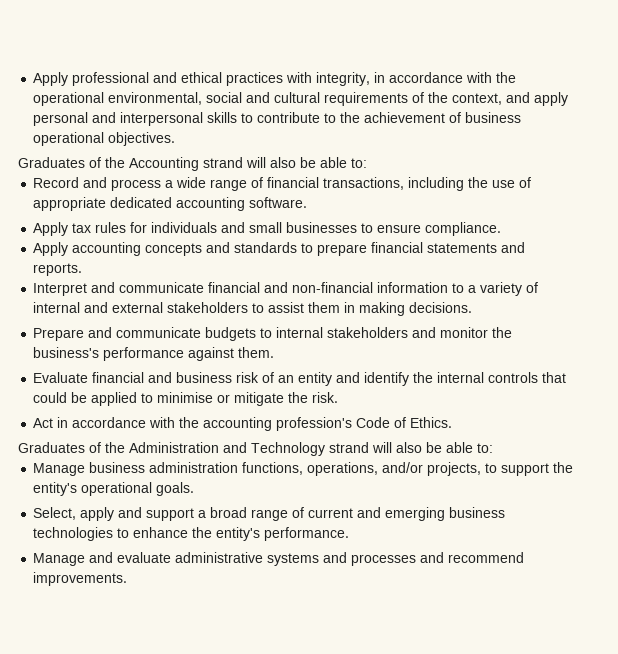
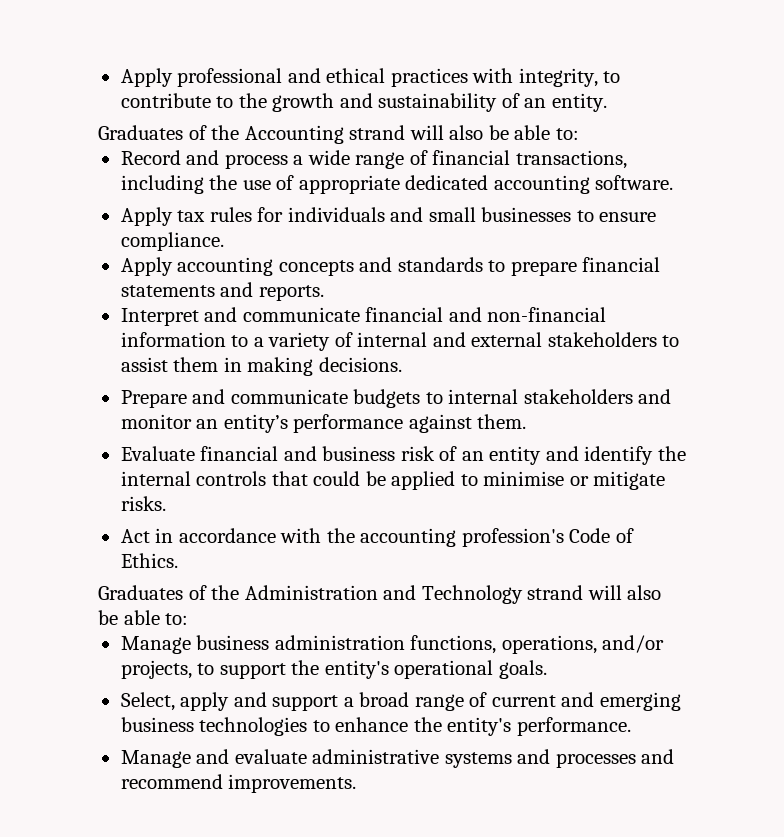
- Apply professional and ethical practices with integrity, in accordance with the operational environmental, social and cultural requirements of the context, and apply personal and interpersonal skills to contribute to the achievement of business operational objectives.
+ Apply professional and ethical practices with integrity, to contribute to the growth and sustainability of an entity.
- Prepare and communicate budgets to internal stakeholders and monitor the business's performance against them.
+ Prepare and communicate budgets to internal stakeholders and monitor an entity’s performance against them.
- Evaluate financial and business risk of an entity and identify the internal controls that could be applied to minimise or mitigate the risk.
+ Evaluate financial and business risk of an entity and identify the internal controls that could be applied to minimise or mitigate risks.

